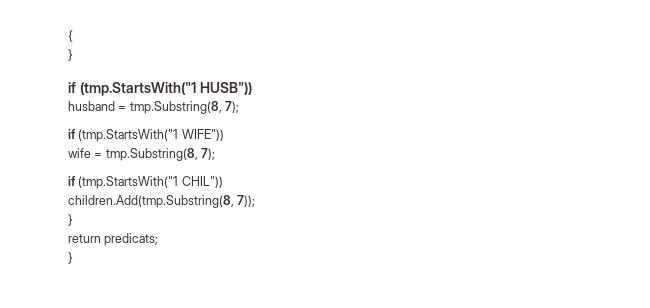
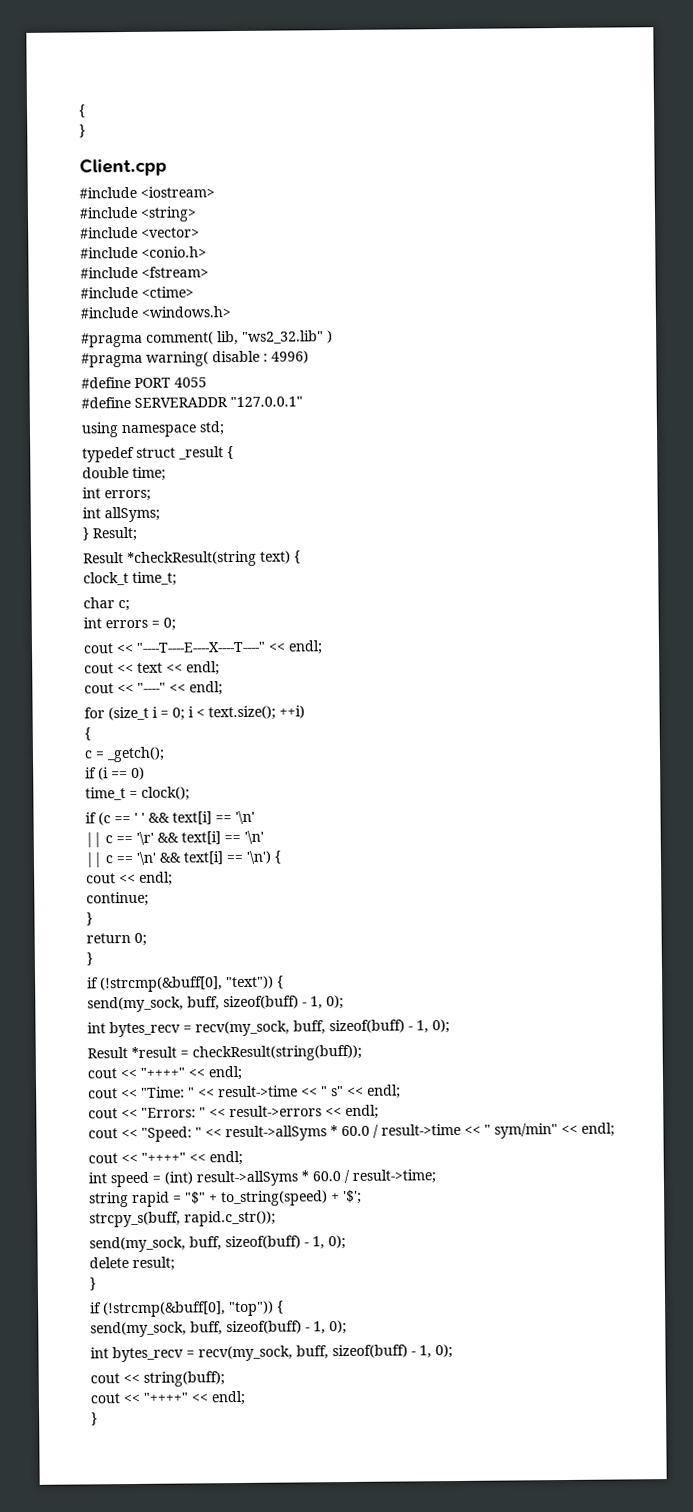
- if (tmp.StartsWith("1 HUSB"))
- husband = tmp.Substring(8, 7);
- if (tmp.StartsWith("1 WIFE"))
- wife = tmp.Substring(8, 7);
- if (tmp.StartsWith("1 CHIL"))
- children.Add(tmp.Substring(8, 7));
+ Client.cpp
+ #include <iostream>
+ #include <string>
+ #include <vector>
+ #include <conio.h>
+ #include <fstream>
+ #include <ctime>
+ #include <windows.h>
+ #pragma comment( lib, "ws2_32.lib" )
+ #pragma warning( disable : 4996)
+ #define PORT 4055
+ #define SERVERADDR "127.0.0.1"
+ using namespace std;
+ typedef struct _result {
+ double time;
+ int errors;
+ int allSyms;
+ } Result;
+ Result *checkResult(string text) {
+ clock_t time_t;
+ char c;
+ int errors = 0;
+ cout << "----T----E----X----T----" << endl;
+ cout << text << endl;
+ cout << "----" << endl;
+ for (size_t i = 0; i < text.size(); ++i)
+ {
+ c = _getch();
+ if (i == 0)
+ time_t = clock();
+ if (c == ' ' && text[i] == '\n'
+ || c == '\r' && text[i] == '\n'
+ || c == '\n' && text[i] == '\n') {
+ cout << endl;
+ continue;
- return predicats;
+ return 0;
+ }
+ if (!strcmp(&buff[0], "text")) {
+ send(my_sock, buff, sizeof(buff) - 1, 0);
+ int bytes_recv = recv(my_sock, buff, sizeof(buff) - 1, 0);
+ Result *result = checkResult(string(buff));
+ cout << "++++" << endl;
+ cout << "Time: " << result->time << " s" << endl;
+ cout << "Errors: " << result->errors << endl;
+ cout << "Speed: " << result->allSyms * 60.0 / result->time << " sym/min" << endl;
+ cout << "++++" << endl;
+ int speed = (int) result->allSyms * 60.0 / result->time;
+ string rapid = "$" + to_string(speed) + '$';
+ strcpy_s(buff, rapid.c_str());
+ send(my_sock, buff, sizeof(buff) - 1, 0);
+ delete result;
+ }
+ if (!strcmp(&buff[0], "top")) {
+ send(my_sock, buff, sizeof(buff) - 1, 0);
+ int bytes_recv = recv(my_sock, buff, sizeof(buff) - 1, 0);
+ cout << string(buff);
+ cout << "++++" << endl;

